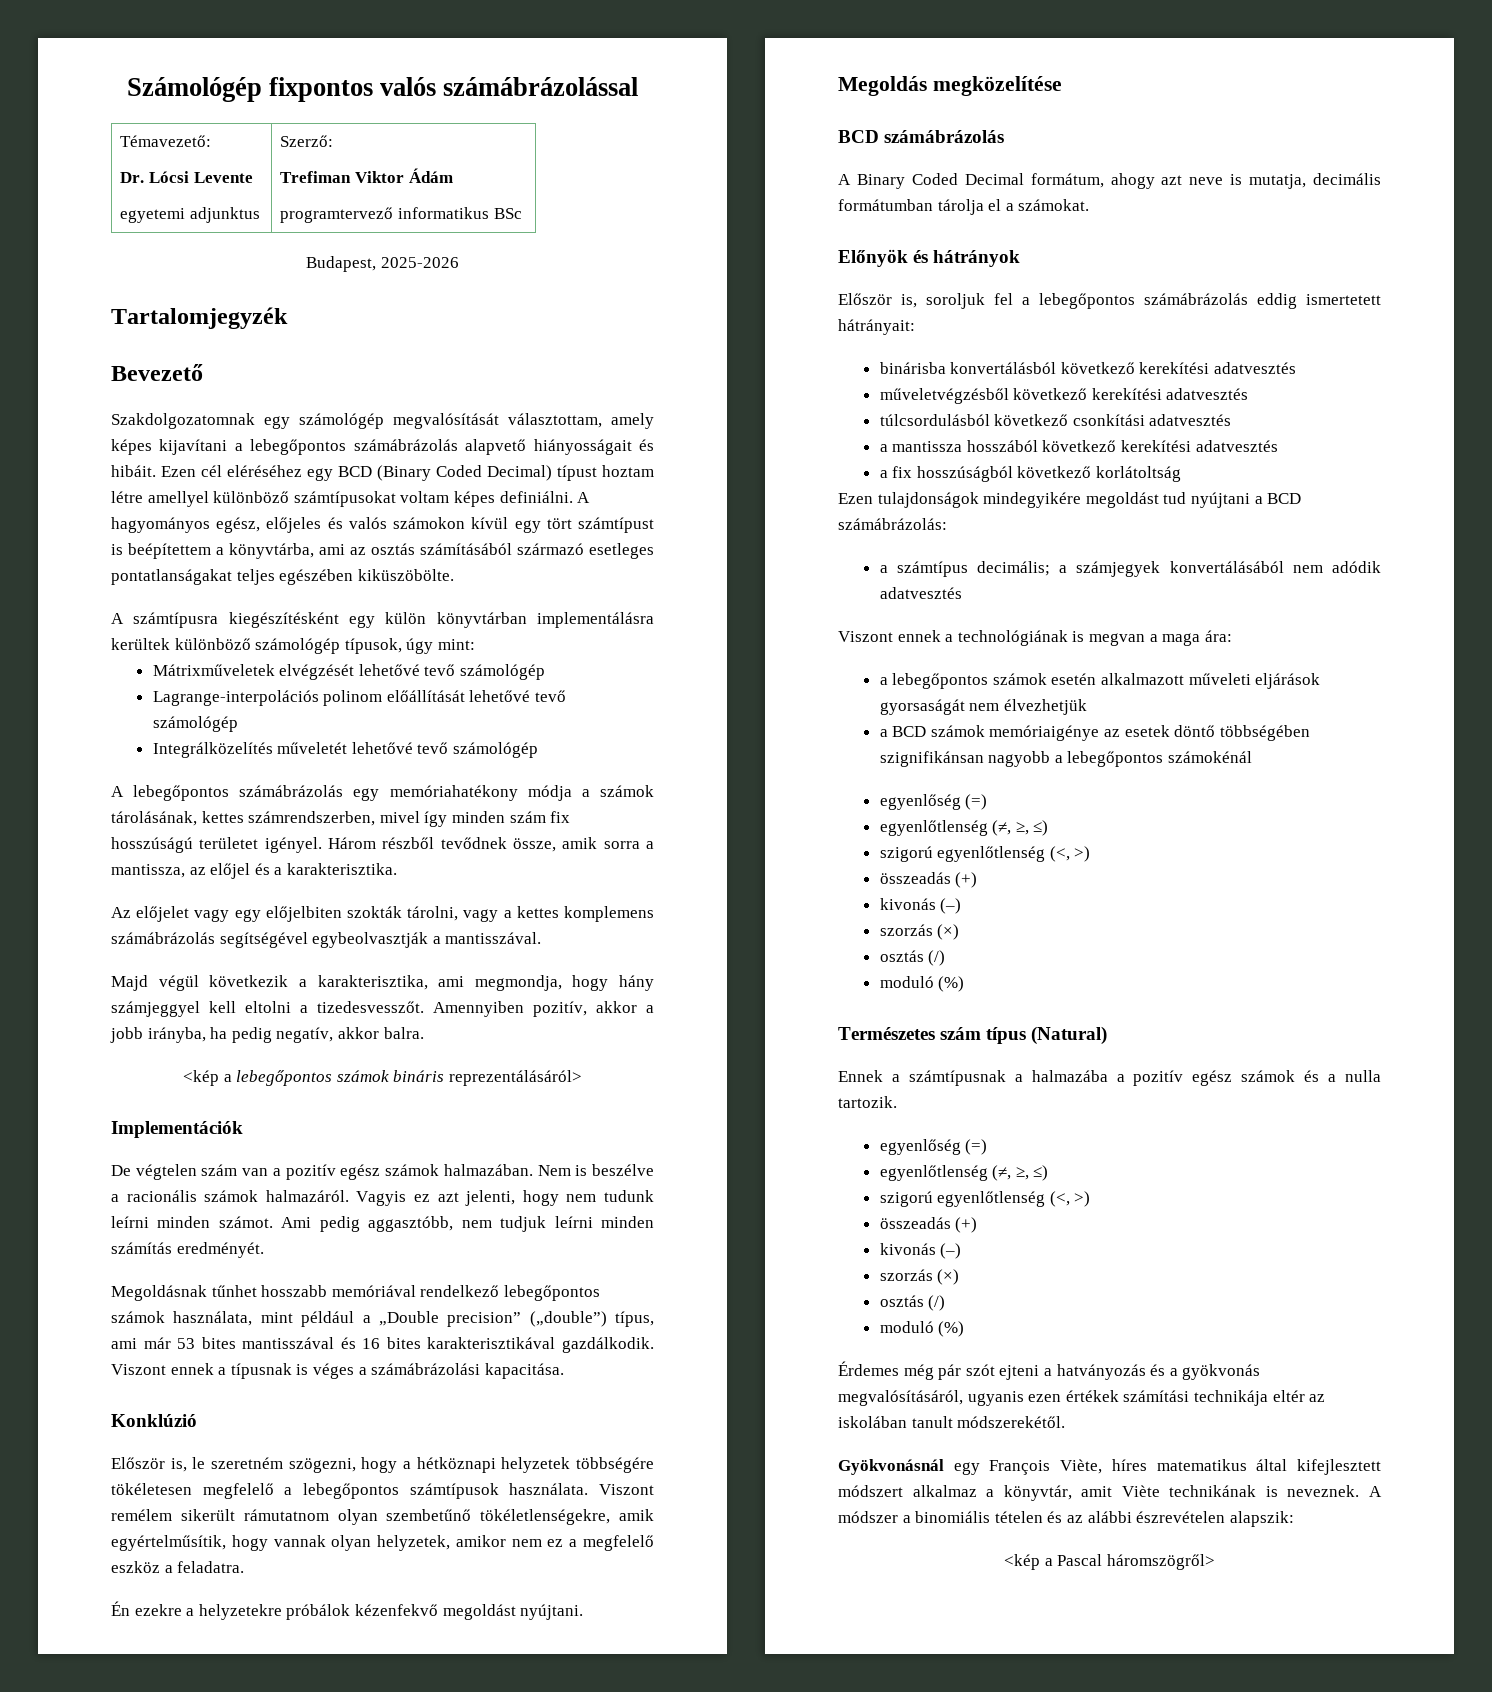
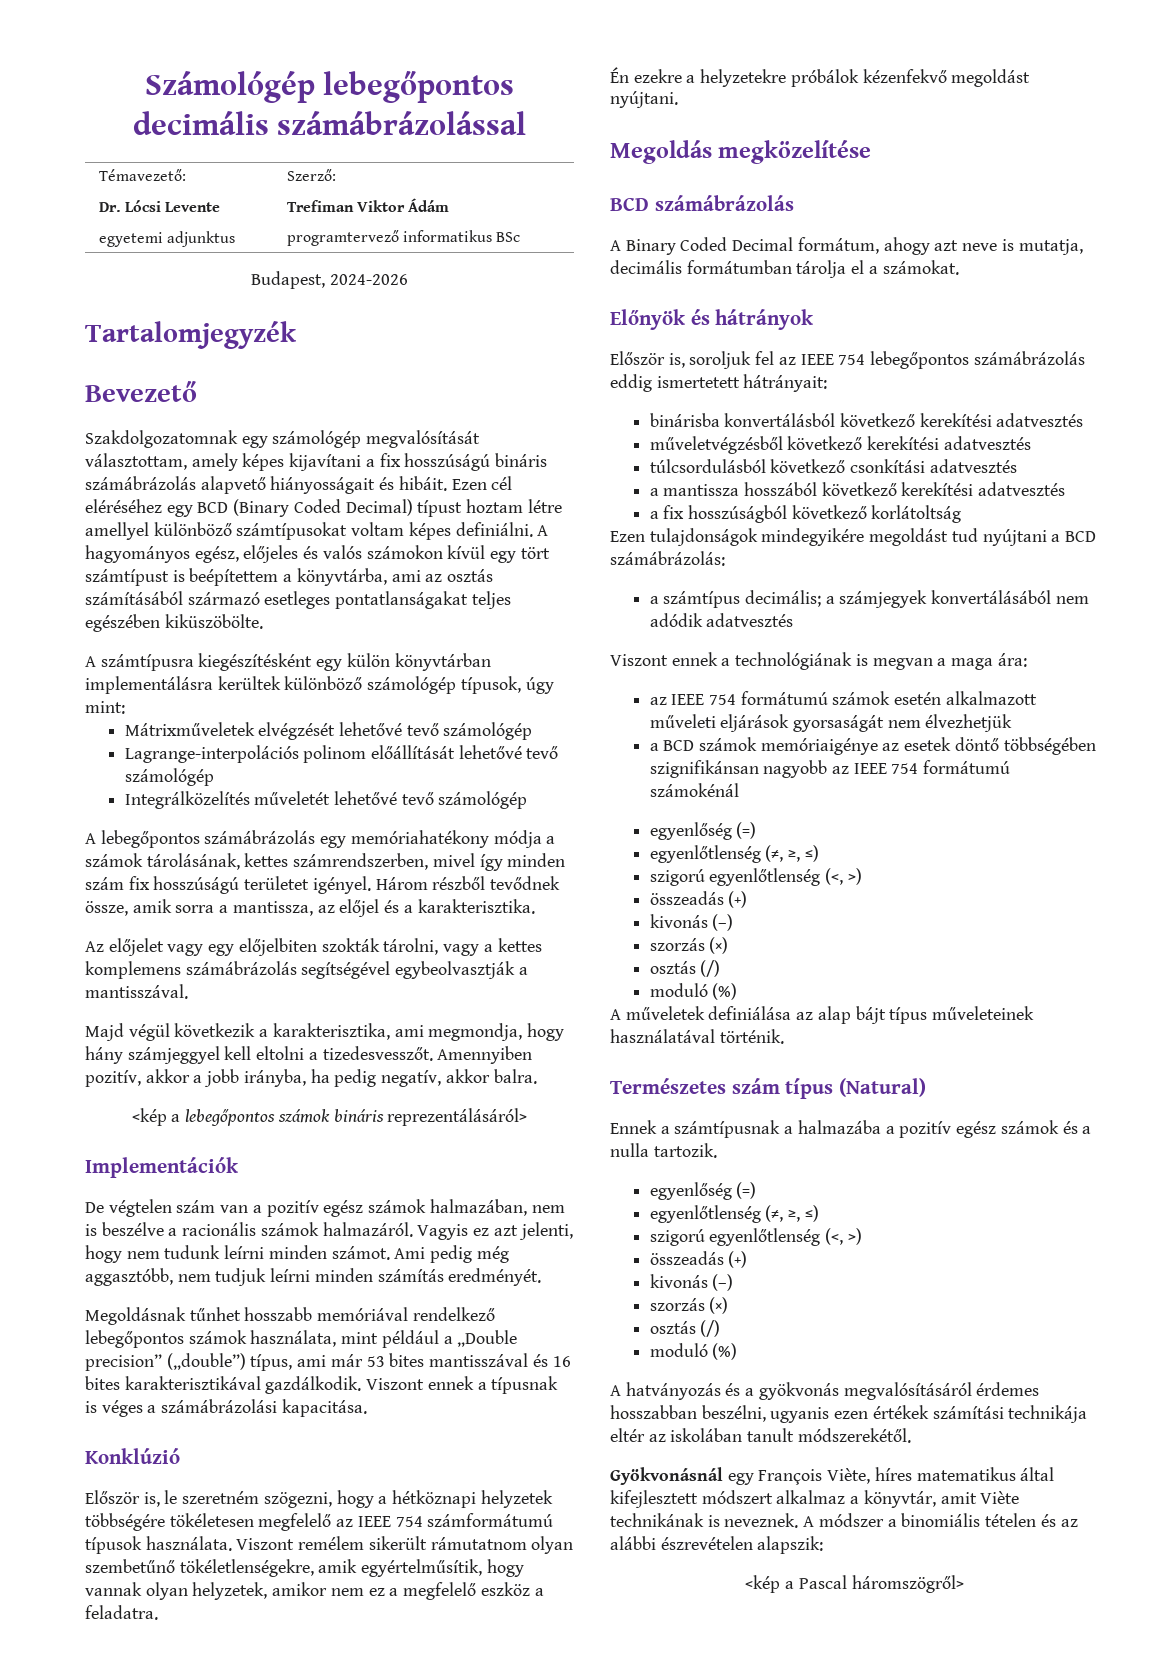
- Számológép fixpontos valós számábrázolással
+ Számológép lebegőpontos decimális számábrázolással
- Budapest, 2025-2026
+ Budapest, 2024-2026
- Szakdolgozatomnak egy számológép megvalósítását választottam, amely képes kijavítani a lebegőpontos számábrázolás alapvető hiányosságait és hibáit.
+ Szakdolgozatomnak egy számológép megvalósítását választottam, amely képes kijavítani a fix hosszúságú bináris számábrázolás alapvető hiányosságait és hibáit.
- De végtelen szám van a pozitív egész számok halmazában. Nem is beszélve a racionális számok halmazáról.
+ De végtelen szám van a pozitív egész számok halmazában, nem is beszélve a racionális számok halmazáról.
- Ami pedig aggasztóbb, nem tudjuk leírni minden számítás eredményét.
+ Ami pedig még aggasztóbb, nem tudjuk leírni minden számítás eredményét.
- Először is, le szeretném szögezni, hogy a hétköznapi helyzetek többségére tökéletesen megfelelő a lebegőpontos számtípusok használata.
+ Először is, le szeretném szögezni, hogy a hétköznapi helyzetek többségére tökéletesen megfelelő az IEEE 754 számformátumú típusok használata.
- Először is, soroljuk fel a lebegőpontos számábrázolás eddig ismertetett hátrányait:
+ Először is, soroljuk fel az IEEE 754 lebegőpontos számábrázolás eddig ismertetett hátrányait:
- a lebegőpontos számok esetén alkalmazott műveleti eljárások gyorsaságát nem élvezhetjük
+ az IEEE 754 formátumú számok esetén alkalmazott műveleti eljárások gyorsaságát nem élvezhetjük
- a BCD számok memóriaigénye az esetek döntő többségében szignifikánsan nagyobb a lebegőpontos számokénál
+ a BCD számok memóriaigénye az esetek döntő többségében szignifikánsan nagyobb az IEEE 754 formátumú számokénál
+ A műveletek definiálása az alap bájt típus műveleteinek használatával történik.
- Érdemes még pár szót ejteni a hatványozás és a gyökvonás megvalósításáról, ugyanis ezen értékek számítási technikája eltér az iskolában tanult módszerekétől.
+ A hatványozás és a gyökvonás megvalósításáról érdemes hosszabban beszélni, ugyanis ezen értékek számítási technikája eltér az iskolában tanult módszerekétől.

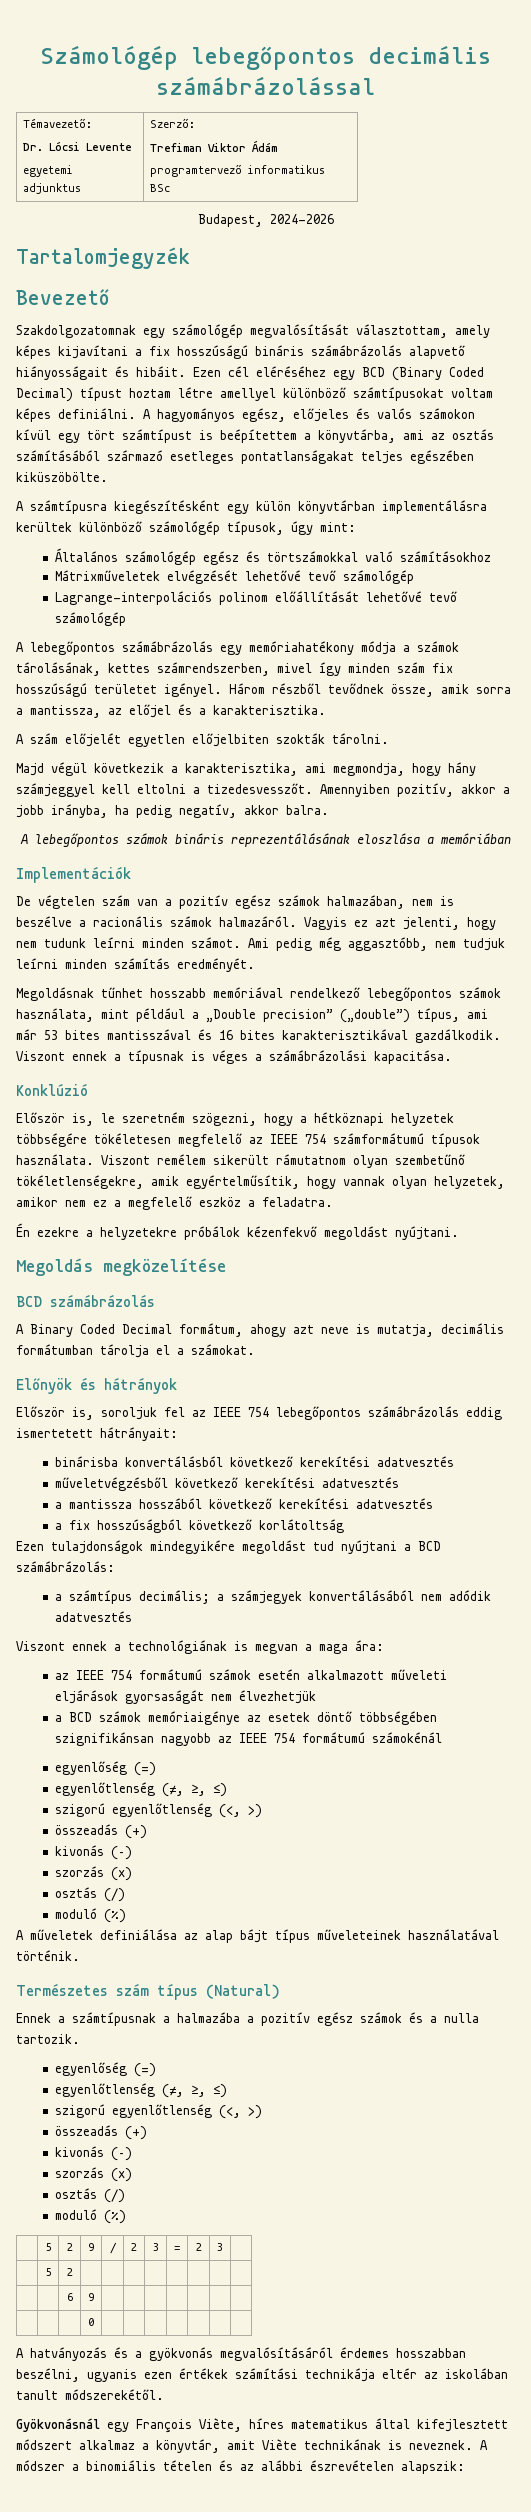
+ Általános számológép egész és törtszámokkal való számításokhoz
- Integrálközelítés műveletét lehetővé tevő számológép
- Az előjelet vagy egy előjelbiten szokták tárolni, vagy a kettes komplemens számábrázolás segítségével egybeolvasztják a mantisszával.
+ A szám előjelét egyetlen előjelbiten szokták tárolni.
- <kép a lebegőpontos számok bináris reprezentálásáról>
+ A lebegőpontos számok bináris reprezentálásának eloszlása a memóriában
- túlcsordulásból következő csonkítási adatvesztés
+ | 5 | 2 | 9 | / | 2 | 3 | = | 2 | 3 |
+ | 5 | 2 | | | | | | | |
+ | | 6 | 9 | | | | | | |
+ | | | 0 | | | | | | |
- <kép a Pascal háromszögről>

